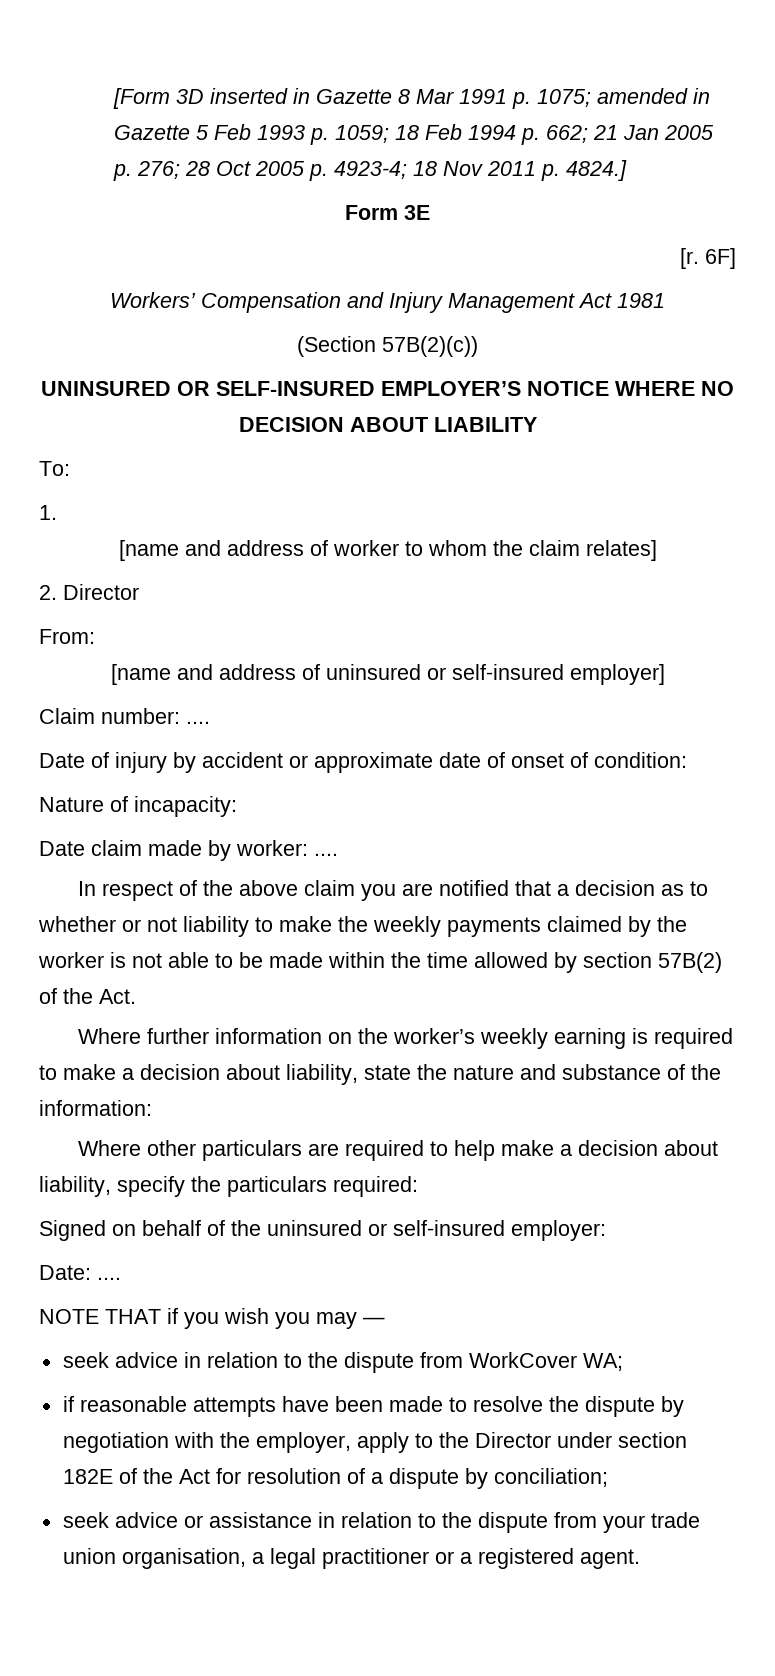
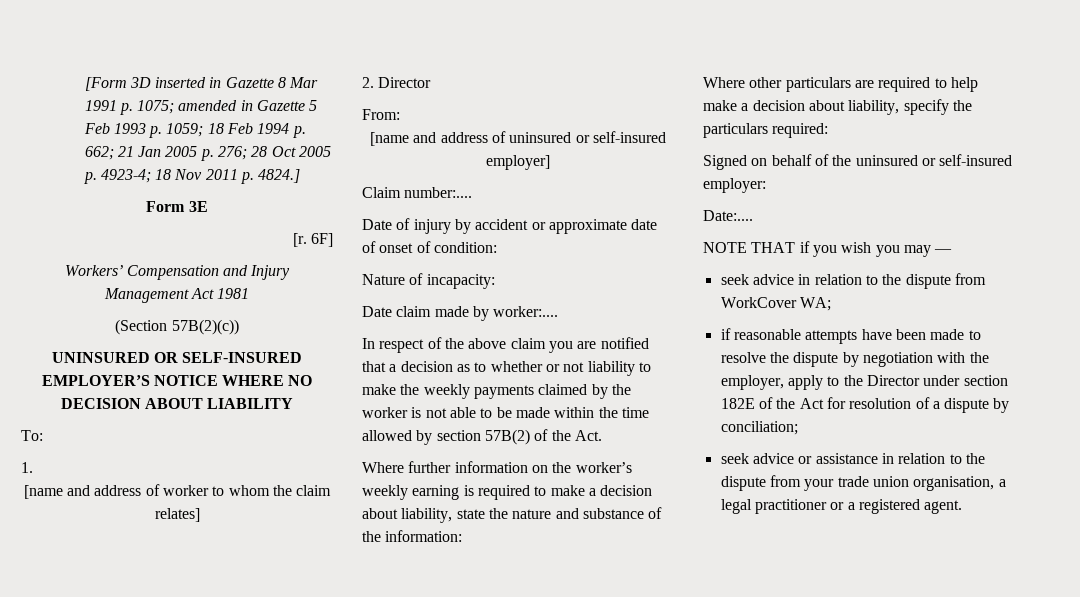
- Claim number: ....
+ Claim number:....
- Date claim made by worker: ....
+ Date claim made by worker:....
- Date: ....
+ Date:....

